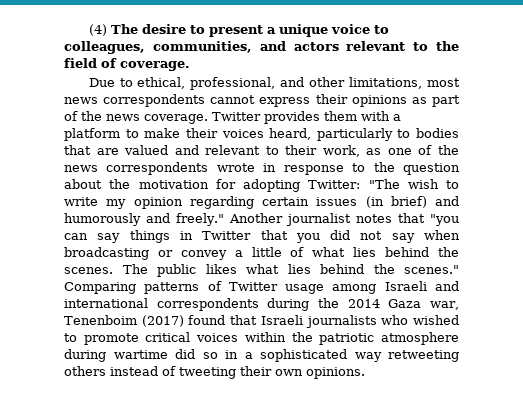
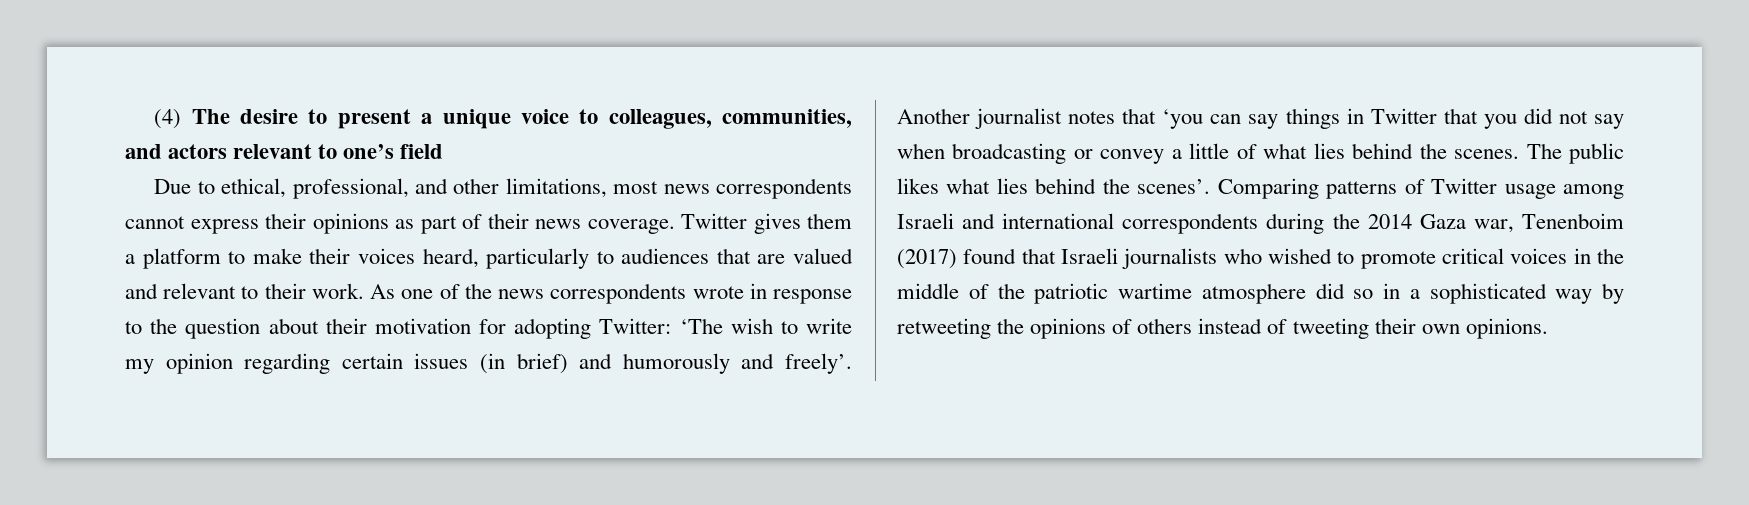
- (4) The desire to present a unique voice to colleagues, communities, and actors relevant to the field of coverage.
+ (4) The desire to present a unique voice to colleagues, communities, and actors relevant to one’s field
- Due to ethical, professional, and other limitations, most news correspondents cannot express their opinions as part of the news coverage.
+ Due to ethical, professional, and other limitations, most news correspondents cannot express their opinions as part of their news coverage.
- Twitter provides them with a platform to make their voices heard, particularly to bodies that are valued and relevant to their work, as one of the news correspondents wrote in response to the question about the motivation for adopting Twitter: "The wish to write my opinion regarding certain issues (in brief) and humorously and freely."
+ Twitter gives them a platform to make their voices heard, particularly to audiences that are valued and relevant to their work. As one of the news correspondents wrote in response to the question about their motivation for adopting Twitter: ‘The wish to write my opinion regarding certain issues (in brief) and humorously and freely’.
- Another journalist notes that "you can say things in Twitter that you did not say when broadcasting or convey a little of what lies behind the scenes.
+ Another journalist notes that ‘you can say things in Twitter that you did not say when broadcasting or convey a little of what lies behind the scenes.
- The public likes what lies behind the scenes."
+ The public likes what lies behind the scenes’.
- Comparing patterns of Twitter usage among Israeli and international correspondents during the 2014 Gaza war, Tenenboim (2017) found that Israeli journalists who wished to promote critical voices within the patriotic atmosphere during wartime did so in a sophisticated way retweeting others instead of tweeting their own opinions.
+ Comparing patterns of Twitter usage among Israeli and international correspondents during the 2014 Gaza war, Tenenboim (2017) found that Israeli journalists who wished to promote critical voices in the middle of the patriotic wartime atmosphere did so in a sophisticated way by retweeting the opinions of others instead of tweeting their own opinions.

